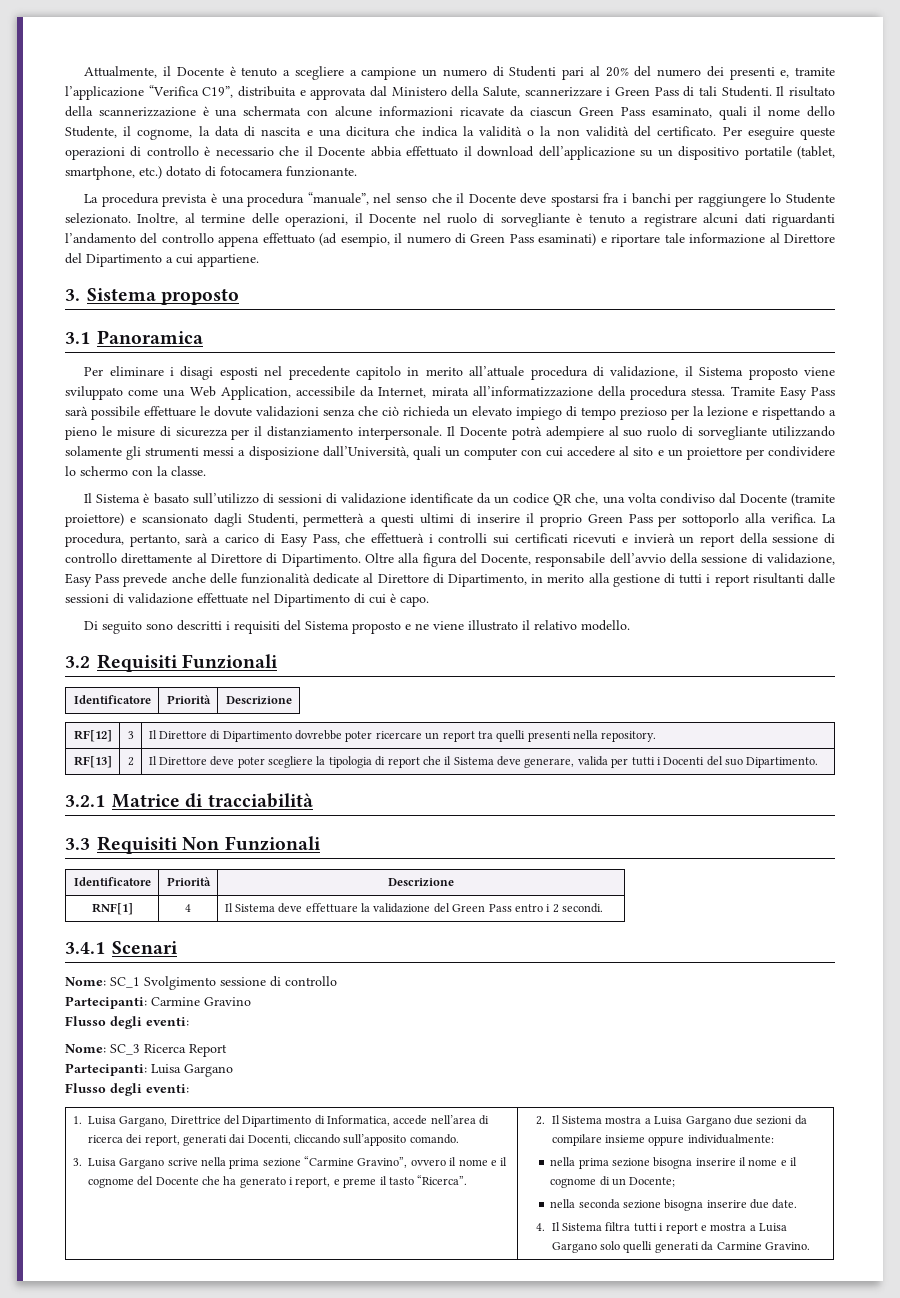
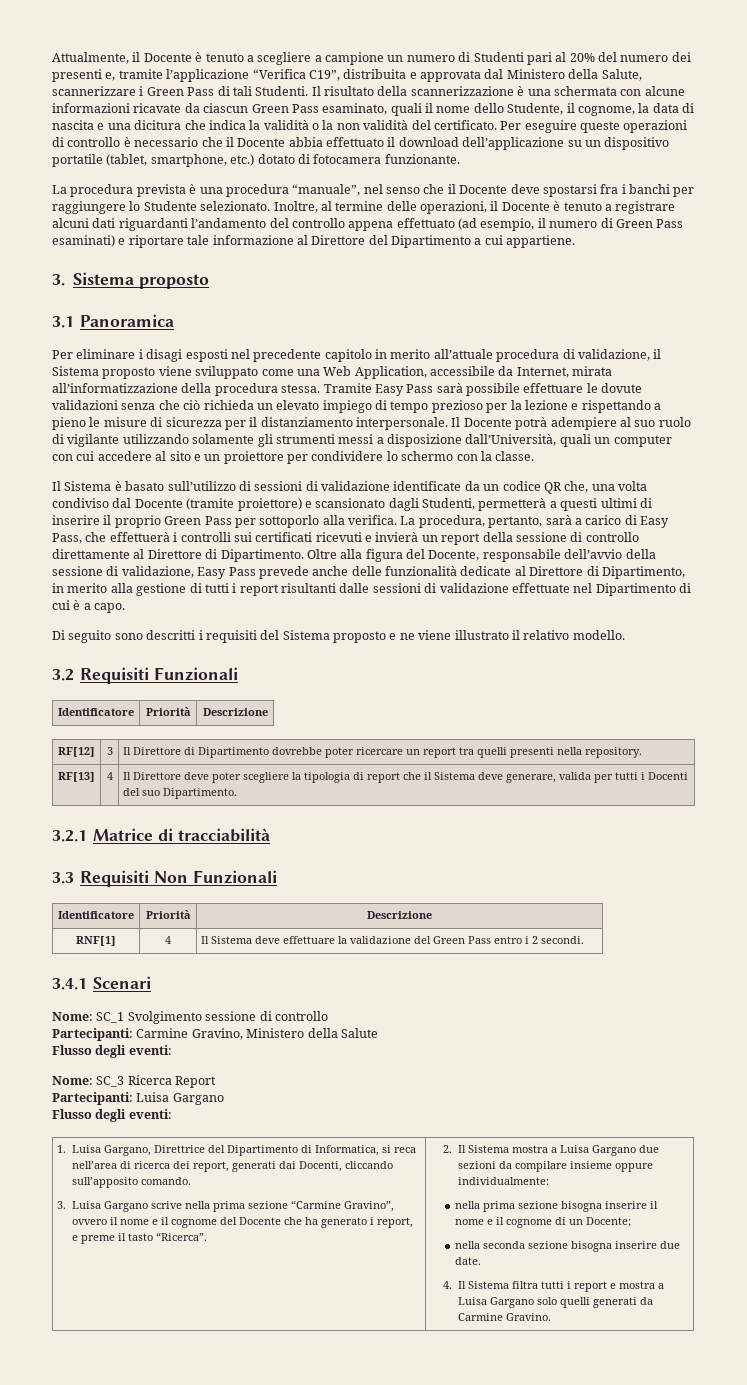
- Inoltre, al termine delle operazioni, il Docente nel ruolo di sorvegliante è tenuto a registrare alcuni dati riguardanti l’andamento del controllo appena effettuato (ad esempio, il numero di Green Pass esaminati) e riportare tale informazione al Direttore del Dipartimento a cui appartiene.
+ Inoltre, al termine delle operazioni, il Docente è tenuto a registrare alcuni dati riguardanti l’andamento del controllo appena effettuato (ad esempio, il numero di Green Pass esaminati) e riportare tale informazione al Direttore del Dipartimento a cui appartiene.
- Il Docente potrà adempiere al suo ruolo di sorvegliante utilizzando solamente gli strumenti messi a disposizione dall’Università, quali un computer con cui accedere al sito e un proiettore per condividere lo schermo con la classe.
+ Il Docente potrà adempiere al suo ruolo di vigilante utilizzando solamente gli strumenti messi a disposizione dall’Università, quali un computer con cui accedere al sito e un proiettore per condividere lo schermo con la classe.
- Oltre alla figura del Docente, responsabile dell’avvio della sessione di validazione, Easy Pass prevede anche delle funzionalità dedicate al Direttore di Dipartimento, in merito alla gestione di tutti i report risultanti dalle sessioni di validazione effettuate nel Dipartimento di cui è capo.
+ Oltre alla figura del Docente, responsabile dell’avvio della sessione di validazione, Easy Pass prevede anche delle funzionalità dedicate al Direttore di Dipartimento, in merito alla gestione di tutti i report risultanti dalle sessioni di validazione effettuate nel Dipartimento di cui è a capo.
- RF[13] | 2 | Il Direttore deve poter scegliere la tipologia di report che il Sistema deve generare, valida per tutti i Docenti del suo Dipartimento.
+ RF[13] | 4 | Il Direttore deve poter scegliere la tipologia di report che il Sistema deve generare, valida per tutti i Docenti del suo Dipartimento.
- Partecipanti: Carmine Gravino
+ Partecipanti: Carmine Gravino, Ministero della Salute
- 1. Luisa Gargano, Direttrice del Dipartimento di Informatica, accede nell’area di ricerca dei report, generati dai Docenti, cliccando sull’apposito comando.
+ 1. Luisa Gargano, Direttrice del Dipartimento di Informatica, si reca nell’area di ricerca dei report, generati dai Docenti, cliccando sull’apposito comando.

